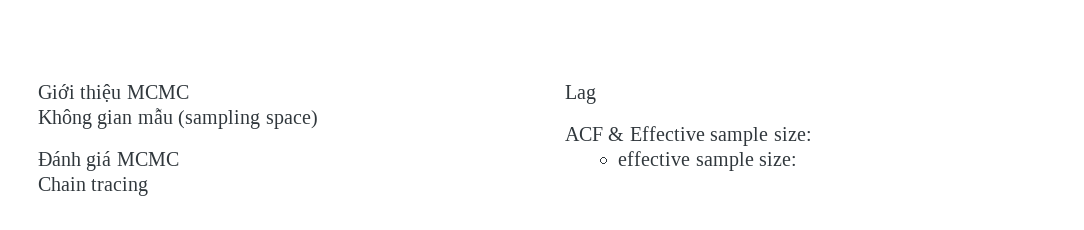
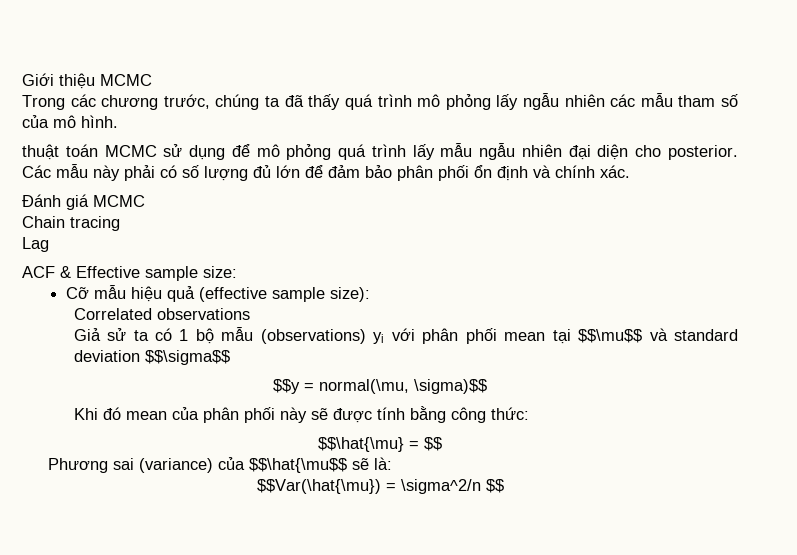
- Không gian mẫu (sampling space)
+ Trong các chương trước, chúng ta đã thấy quá trình mô phỏng lấy ngẫu nhiên các mẫu tham số của mô hình.
+ thuật toán MCMC sử dụng để mô phỏng quá trình lấy mẫu ngẫu nhiên đại diện cho posterior. Các mẫu này phải có số lượng đủ lớn để đảm bảo phân phối ổn định và chính xác.
- effective sample size:
+ Cỡ mẫu hiệu quả (effective sample size):
+ Correlated observations
+ Giả sử ta có 1 bộ mẫu (observations) yi với phân phối mean tại $$\mu$$ và standard deviation $$\sigma$$
+ $$y = normal(\mu, \sigma)$$
+ Khi đó mean của phân phối này sẽ được tính bằng công thức:
+ $$\hat{\mu} = $$
+ Phương sai (variance) của $$\hat{\mu$$ sẽ là:
+ $$Var(\hat{\mu}) = \sigma^2/n $$

